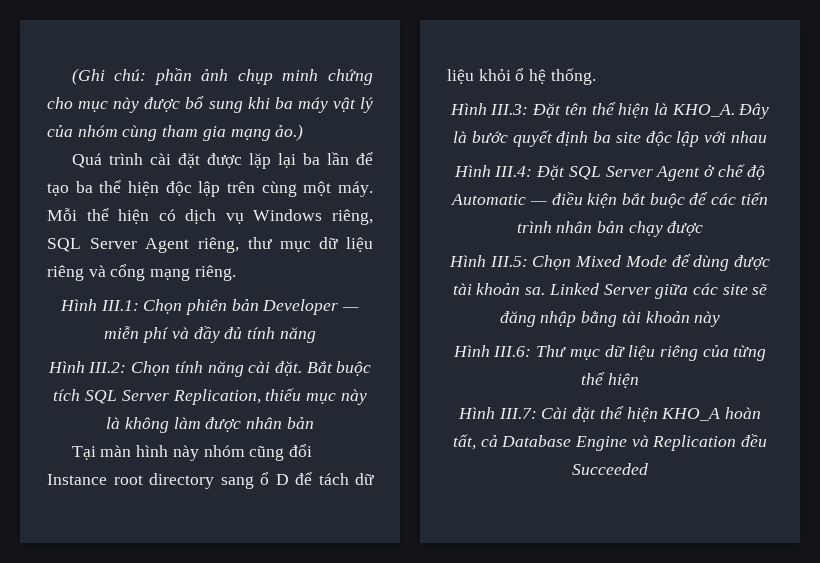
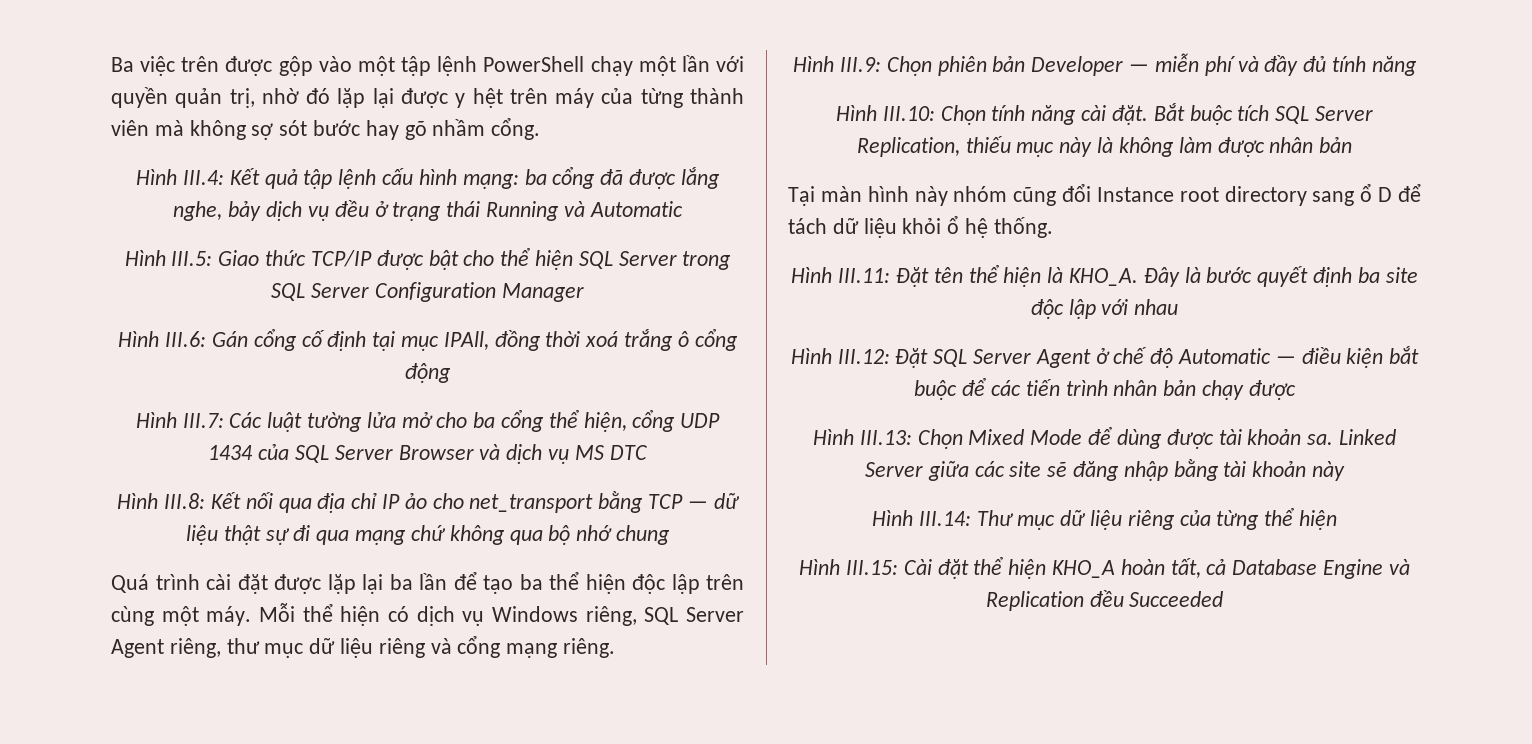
- (Ghi chú: phần ảnh chụp minh chứng cho mục này được bổ sung khi ba máy vật lý của nhóm cùng tham gia mạng ảo.)
+ Ba việc trên được gộp vào một tập lệnh PowerShell chạy một lần với quyền quản trị, nhờ đó lặp lại được y hệt trên máy của từng thành viên mà không sợ sót bước hay gõ nhầm cổng.
+ Hình III.4: Kết quả tập lệnh cấu hình mạng: ba cổng đã được lắng nghe, bảy dịch vụ đều ở trạng thái Running và Automatic
+ Hình III.5: Giao thức TCP/IP được bật cho thể hiện SQL Server trong SQL Server Configuration Manager
+ Hình III.6: Gán cổng cố định tại mục IPAll, đồng thời xoá trắng ô cổng động
+ Hình III.7: Các luật tường lửa mở cho ba cổng thể hiện, cổng UDP 1434 của SQL Server Browser và dịch vụ MS DTC
+ Hình III.8: Kết nối qua địa chỉ IP ảo cho net_transport bằng TCP — dữ liệu thật sự đi qua mạng chứ không qua bộ nhớ chung
- Hình III.1: Chọn phiên bản Developer — miễn phí và đầy đủ tính năng
+ Hình III.9: Chọn phiên bản Developer — miễn phí và đầy đủ tính năng
- Hình III.2: Chọn tính năng cài đặt.
+ Hình III.10: Chọn tính năng cài đặt.
- Hình III.3: Đặt tên thể hiện là KHO_A.
+ Hình III.11: Đặt tên thể hiện là KHO_A.
- Hình III.4: Đặt SQL Server Agent ở chế độ Automatic — điều kiện bắt buộc để các tiến trình nhân bản chạy được
+ Hình III.12: Đặt SQL Server Agent ở chế độ Automatic — điều kiện bắt buộc để các tiến trình nhân bản chạy được
- Hình III.5: Chọn Mixed Mode để dùng được tài khoản sa.
+ Hình III.13: Chọn Mixed Mode để dùng được tài khoản sa.
- Hình III.6: Thư mục dữ liệu riêng của từng thể hiện
+ Hình III.14: Thư mục dữ liệu riêng của từng thể hiện
- Hình III.7: Cài đặt thể hiện KHO_A hoàn tất, cả Database Engine và Replication đều Succeeded
+ Hình III.15: Cài đặt thể hiện KHO_A hoàn tất, cả Database Engine và Replication đều Succeeded

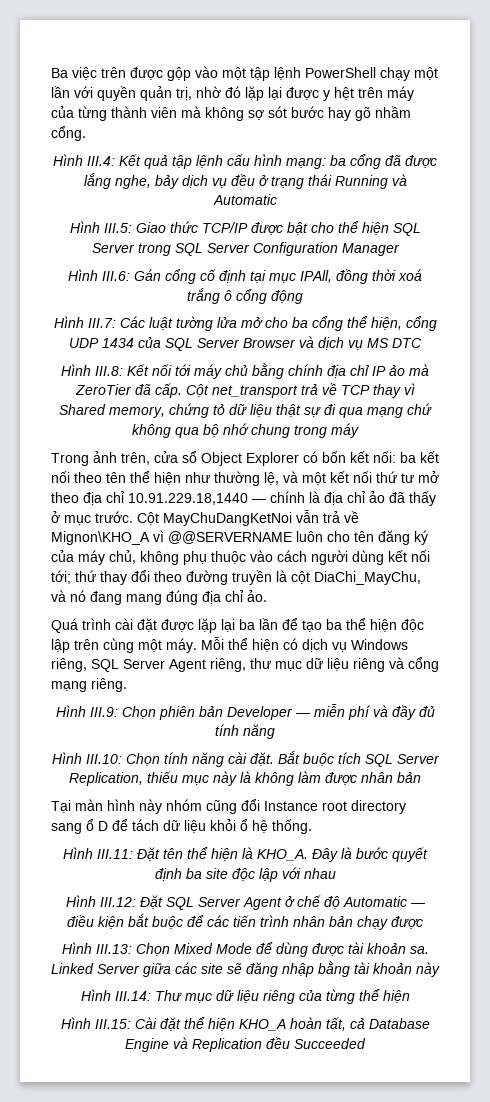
- Hình III.8: Kết nối qua địa chỉ IP ảo cho net_transport bằng TCP — dữ liệu thật sự đi qua mạng chứ không qua bộ nhớ chung
+ Hình III.8: Kết nối tới máy chủ bằng chính địa chỉ IP ảo mà ZeroTier đã cấp. Cột net_transport trả về TCP thay vì Shared memory, chứng tỏ dữ liệu thật sự đi qua mạng chứ không qua bộ nhớ chung trong máy
+ Trong ảnh trên, cửa sổ Object Explorer có bốn kết nối: ba kết nối theo tên thể hiện như thường lệ, và một kết nối thứ tư mở theo địa chỉ 10.91.229.18,1440 — chính là địa chỉ ảo đã thấy ở mục trước. Cột MayChuDangKetNoi vẫn trả về Mignon\KHO_A vì @@SERVERNAME luôn cho tên đăng ký của máy chủ, không phụ thuộc vào cách người dùng kết nối tới; thứ thay đổi theo đường truyền là cột DiaChi_MayChu, và nó đang mang đúng địa chỉ ảo.

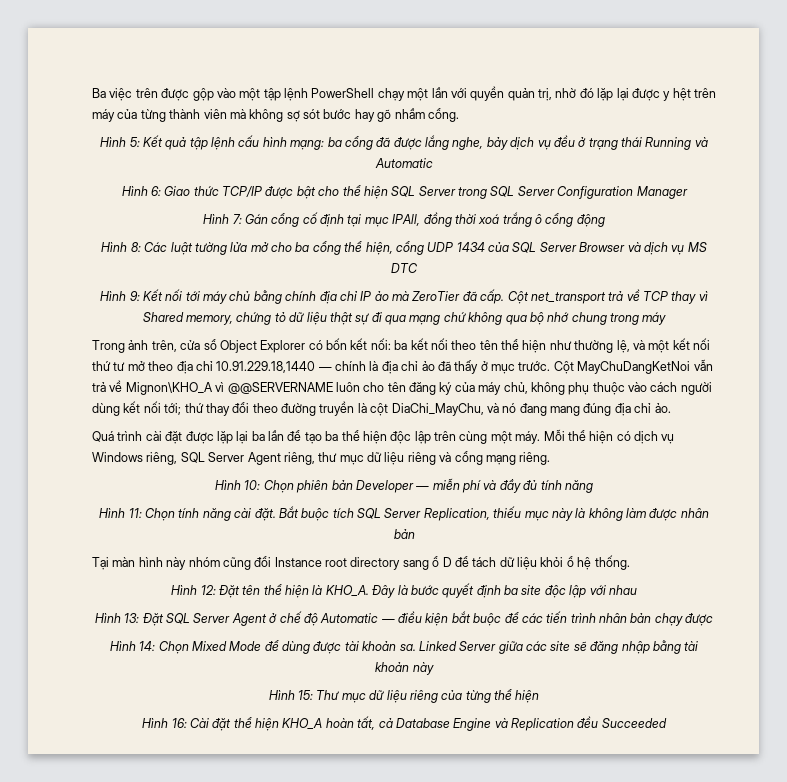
- Hình III.4: Kết quả tập lệnh cấu hình mạng: ba cổng đã được lắng nghe, bảy dịch vụ đều ở trạng thái Running và Automatic
+ Hình 5: Kết quả tập lệnh cấu hình mạng: ba cổng đã được lắng nghe, bảy dịch vụ đều ở trạng thái Running và Automatic
- Hình III.5: Giao thức TCP/IP được bật cho thể hiện SQL Server trong SQL Server Configuration Manager
+ Hình 6: Giao thức TCP/IP được bật cho thể hiện SQL Server trong SQL Server Configuration Manager
- Hình III.6: Gán cổng cố định tại mục IPAll, đồng thời xoá trắng ô cổng động
+ Hình 7: Gán cổng cố định tại mục IPAll, đồng thời xoá trắng ô cổng động
- Hình III.7: Các luật tường lửa mở cho ba cổng thể hiện, cổng UDP 1434 của SQL Server Browser và dịch vụ MS DTC
+ Hình 8: Các luật tường lửa mở cho ba cổng thể hiện, cổng UDP 1434 của SQL Server Browser và dịch vụ MS DTC
- Hình III.8: Kết nối tới máy chủ bằng chính địa chỉ IP ảo mà ZeroTier đã cấp.
+ Hình 9: Kết nối tới máy chủ bằng chính địa chỉ IP ảo mà ZeroTier đã cấp.
- Hình III.9: Chọn phiên bản Developer — miễn phí và đầy đủ tính năng
+ Hình 10: Chọn phiên bản Developer — miễn phí và đầy đủ tính năng
- Hình III.10: Chọn tính năng cài đặt.
+ Hình 11: Chọn tính năng cài đặt.
- Hình III.11: Đặt tên thể hiện là KHO_A.
+ Hình 12: Đặt tên thể hiện là KHO_A.
- Hình III.12: Đặt SQL Server Agent ở chế độ Automatic — điều kiện bắt buộc để các tiến trình nhân bản chạy được
+ Hình 13: Đặt SQL Server Agent ở chế độ Automatic — điều kiện bắt buộc để các tiến trình nhân bản chạy được
- Hình III.13: Chọn Mixed Mode để dùng được tài khoản sa.
+ Hình 14: Chọn Mixed Mode để dùng được tài khoản sa.
- Hình III.14: Thư mục dữ liệu riêng của từng thể hiện
+ Hình 15: Thư mục dữ liệu riêng của từng thể hiện
- Hình III.15: Cài đặt thể hiện KHO_A hoàn tất, cả Database Engine và Replication đều Succeeded
+ Hình 16: Cài đặt thể hiện KHO_A hoàn tất, cả Database Engine và Replication đều Succeeded

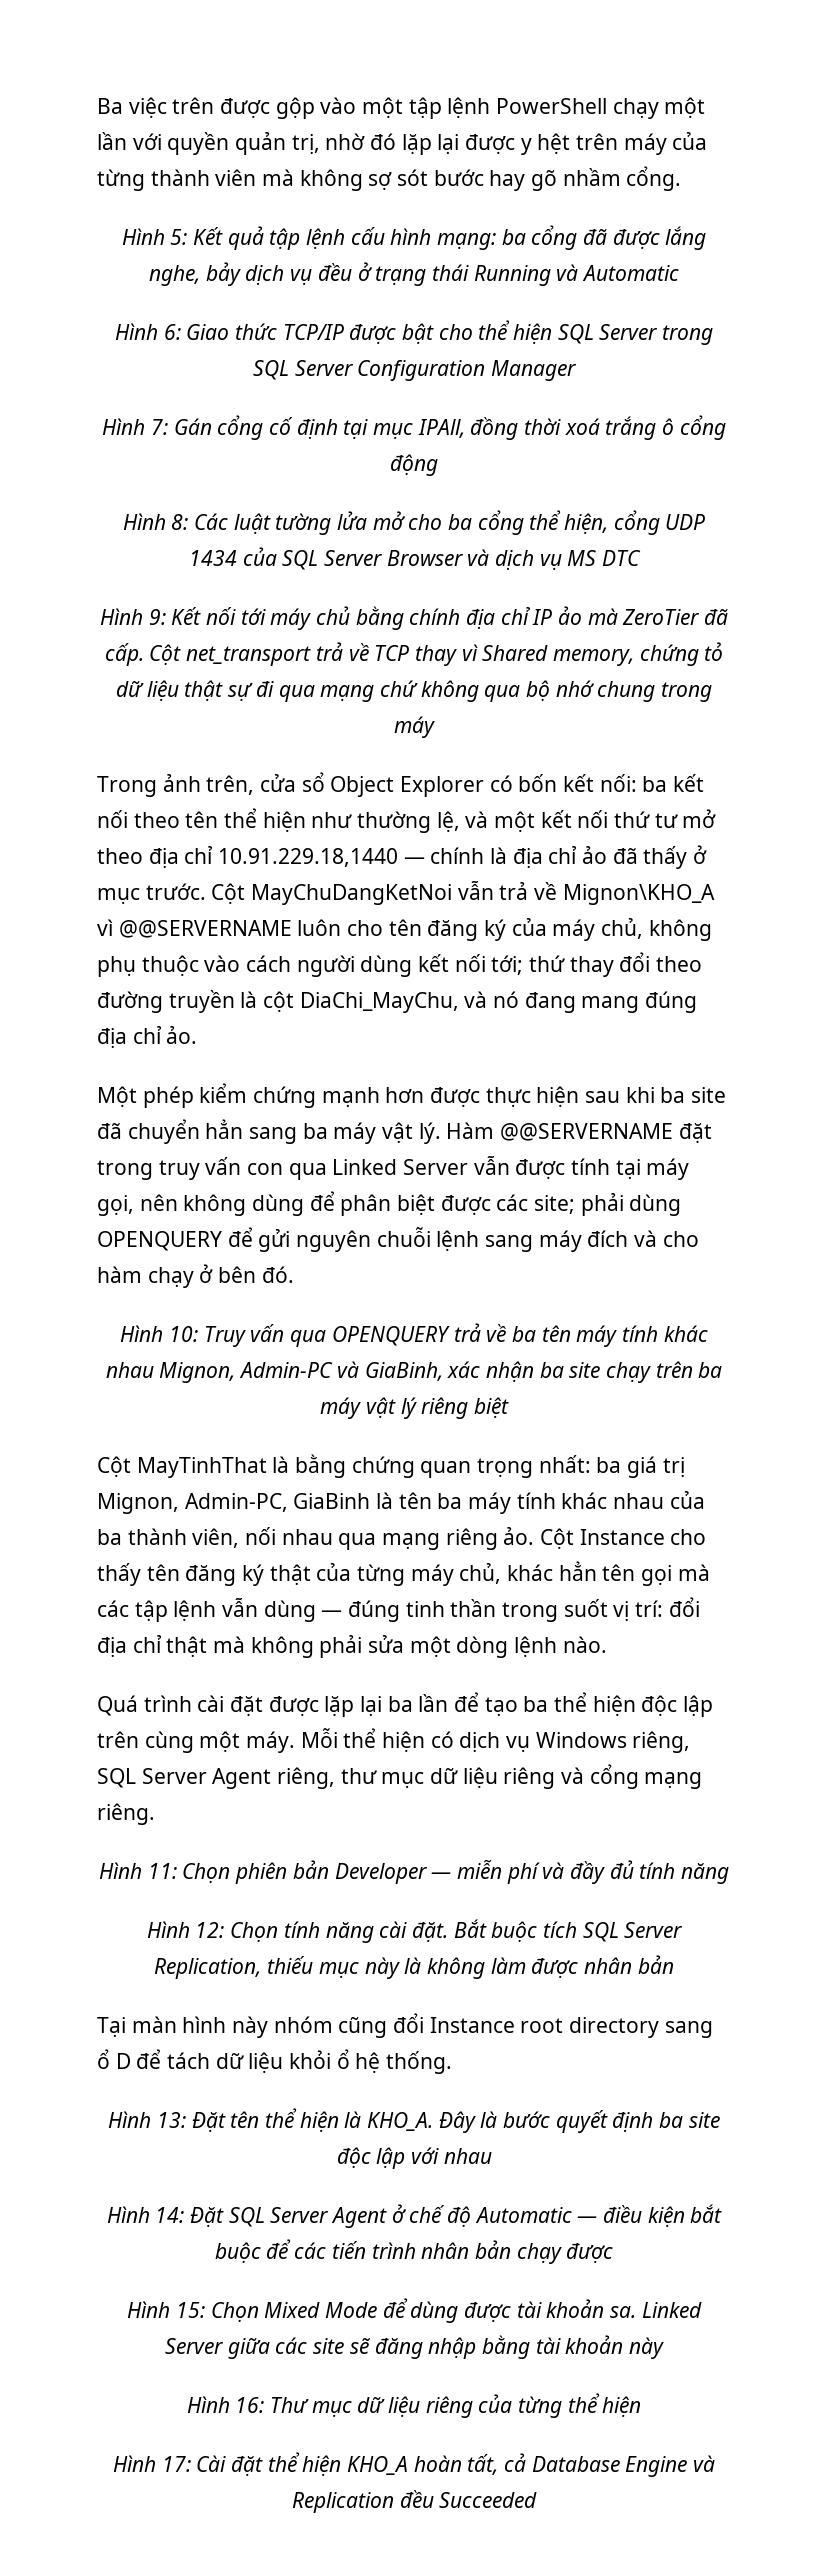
+ Một phép kiểm chứng mạnh hơn được thực hiện sau khi ba site đã chuyển hẳn sang ba máy vật lý. Hàm @@SERVERNAME đặt trong truy vấn con qua Linked Server vẫn được tính tại máy gọi, nên không dùng để phân biệt được các site; phải dùng OPENQUERY để gửi nguyên chuỗi lệnh sang máy đích và cho hàm chạy ở bên đó.
+ Hình 10: Truy vấn qua OPENQUERY trả về ba tên máy tính khác nhau Mignon, Admin-PC và GiaBinh, xác nhận ba site chạy trên ba máy vật lý riêng biệt
+ Cột MayTinhThat là bằng chứng quan trọng nhất: ba giá trị Mignon, Admin-PC, GiaBinh là tên ba máy tính khác nhau của ba thành viên, nối nhau qua mạng riêng ảo. Cột Instance cho thấy tên đăng ký thật của từng máy chủ, khác hẳn tên gọi mà các tập lệnh vẫn dùng — đúng tinh thần trong suốt vị trí: đổi địa chỉ thật mà không phải sửa một dòng lệnh nào.
- Hình 10: Chọn phiên bản Developer — miễn phí và đầy đủ tính năng
+ Hình 11: Chọn phiên bản Developer — miễn phí và đầy đủ tính năng
- Hình 11: Chọn tính năng cài đặt.
+ Hình 12: Chọn tính năng cài đặt.
- Hình 12: Đặt tên thể hiện là KHO_A.
+ Hình 13: Đặt tên thể hiện là KHO_A.
- Hình 13: Đặt SQL Server Agent ở chế độ Automatic — điều kiện bắt buộc để các tiến trình nhân bản chạy được
+ Hình 14: Đặt SQL Server Agent ở chế độ Automatic — điều kiện bắt buộc để các tiến trình nhân bản chạy được
- Hình 14: Chọn Mixed Mode để dùng được tài khoản sa.
+ Hình 15: Chọn Mixed Mode để dùng được tài khoản sa.
- Hình 15: Thư mục dữ liệu riêng của từng thể hiện
+ Hình 16: Thư mục dữ liệu riêng của từng thể hiện
- Hình 16: Cài đặt thể hiện KHO_A hoàn tất, cả Database Engine và Replication đều Succeeded
+ Hình 17: Cài đặt thể hiện KHO_A hoàn tất, cả Database Engine và Replication đều Succeeded

